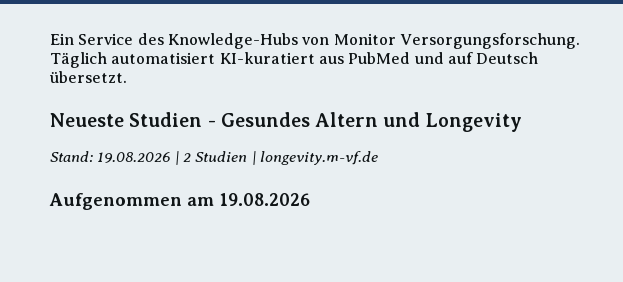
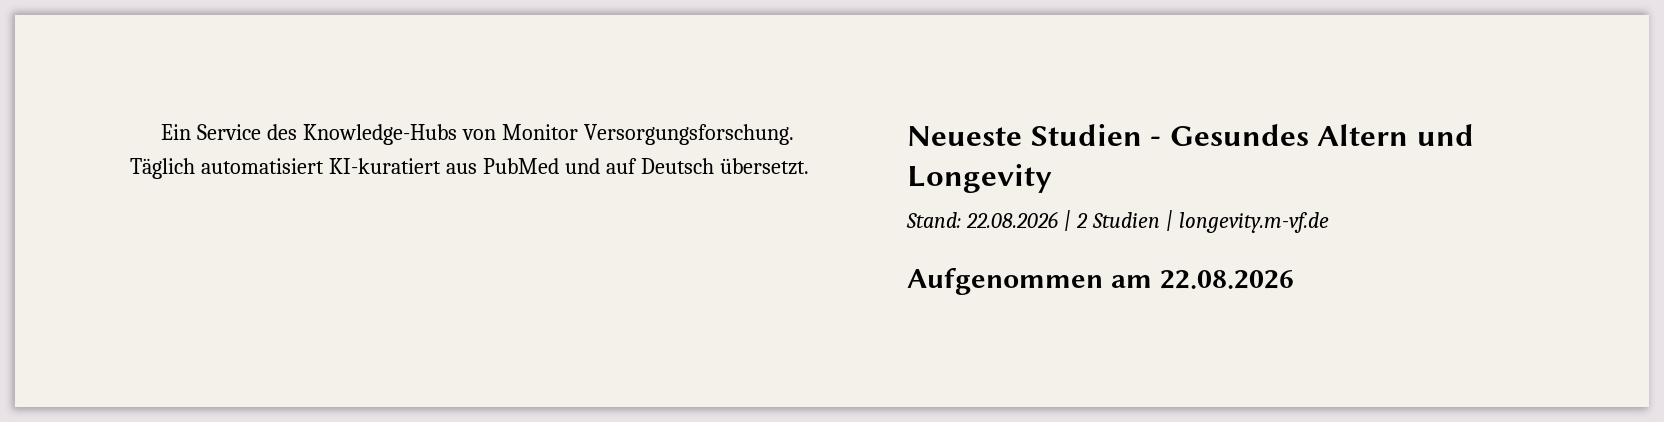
- Stand: 19.08.2026 | 2 Studien | longevity.m-vf.de
+ Stand: 22.08.2026 | 2 Studien | longevity.m-vf.de
- Aufgenommen am 19.08.2026
+ Aufgenommen am 22.08.2026

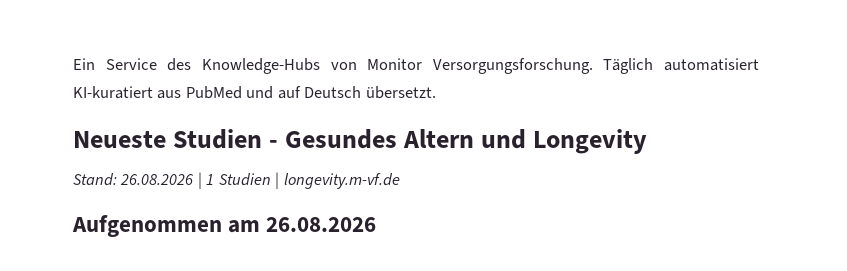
- Stand: 22.08.2026 | 2 Studien | longevity.m-vf.de
+ Stand: 26.08.2026 | 1 Studien | longevity.m-vf.de
- Aufgenommen am 22.08.2026
+ Aufgenommen am 26.08.2026

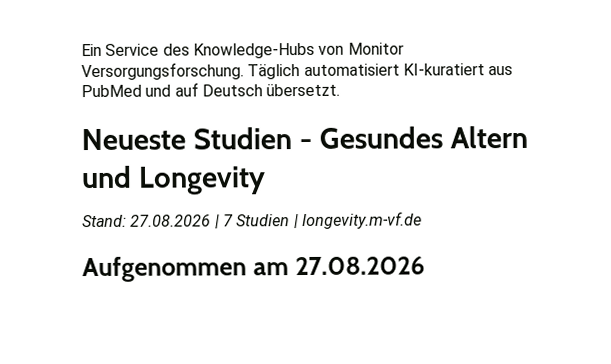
- Stand: 26.08.2026 | 1 Studien | longevity.m-vf.de
+ Stand: 27.08.2026 | 7 Studien | longevity.m-vf.de
- Aufgenommen am 26.08.2026
+ Aufgenommen am 27.08.2026

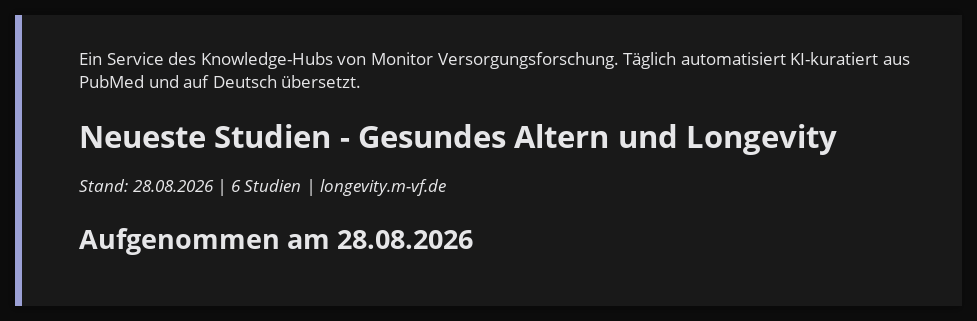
- Stand: 27.08.2026 | 7 Studien | longevity.m-vf.de
+ Stand: 28.08.2026 | 6 Studien | longevity.m-vf.de
- Aufgenommen am 27.08.2026
+ Aufgenommen am 28.08.2026

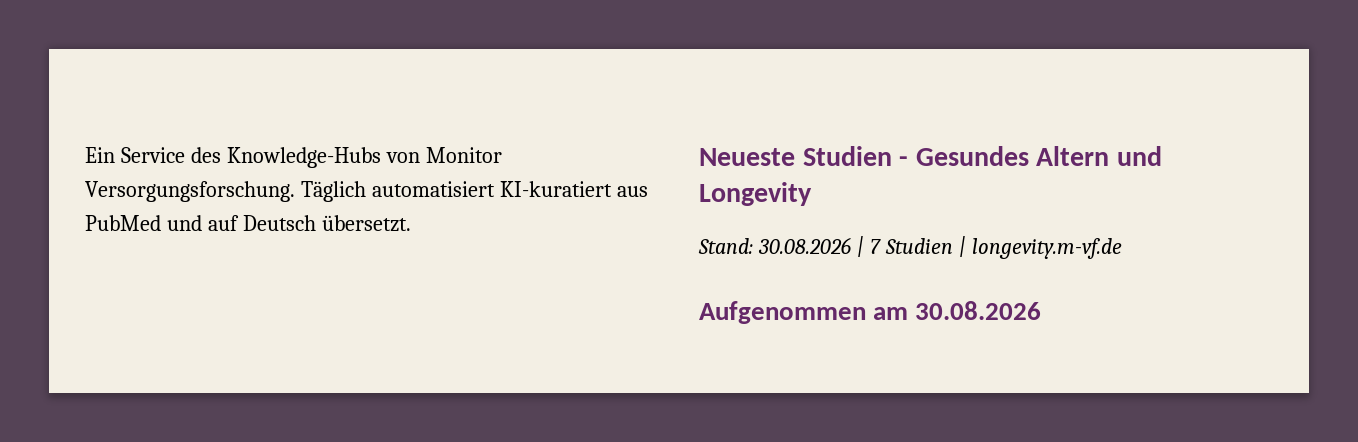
- Stand: 28.08.2026 | 6 Studien | longevity.m-vf.de
+ Stand: 30.08.2026 | 7 Studien | longevity.m-vf.de
- Aufgenommen am 28.08.2026
+ Aufgenommen am 30.08.2026

